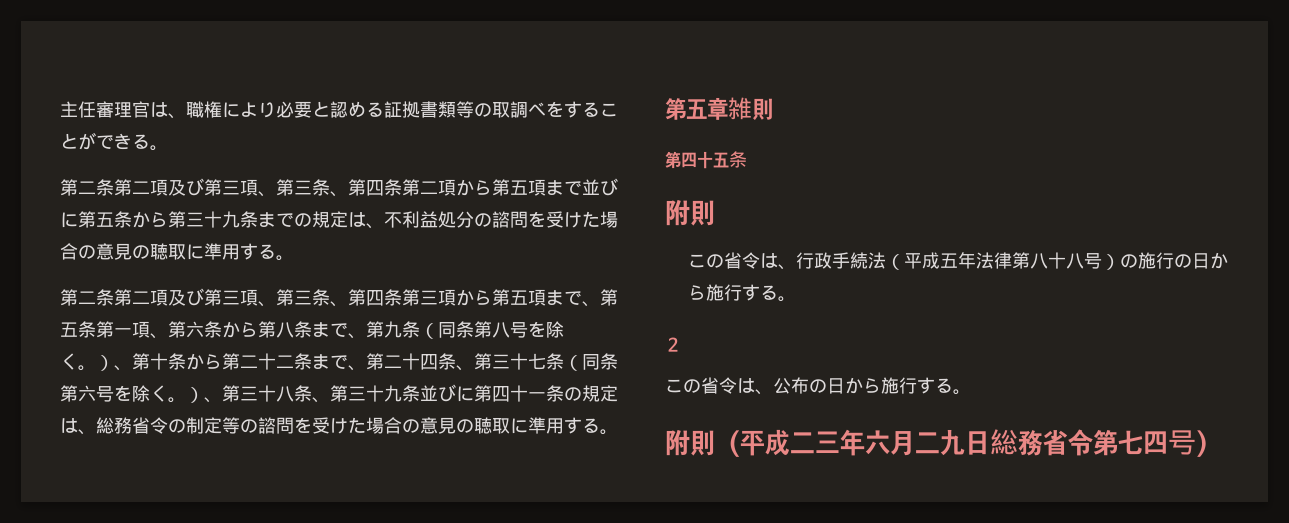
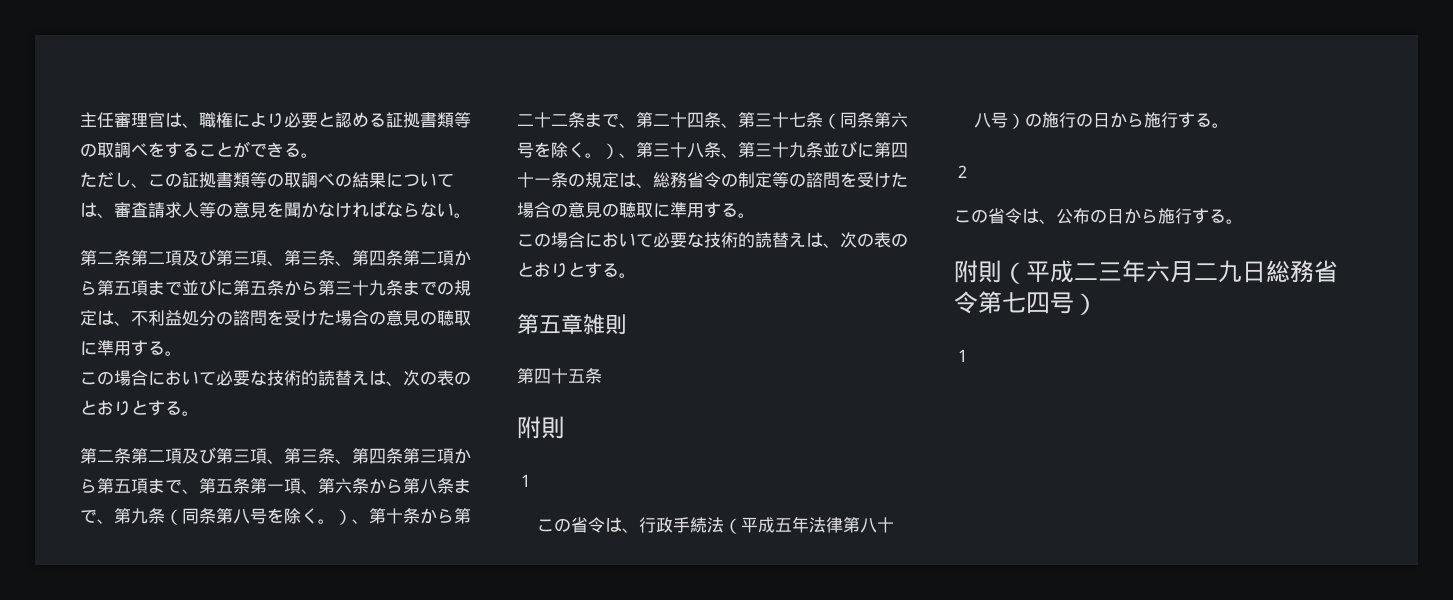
+ ただし、この証拠書類等の取調べの結果については、審査請求人等の意見を聞かなければならない。
  第二条第二項及び第三項、第三条、第四条第二項から第五項まで並びに第五条から第三十九条までの規定は、不利益処分の諮問を受けた場合の意見の聴取に準用する。
+ この場合において必要な技術的読替えは、次の表のとおりとする。
  第二条第二項及び第三項、第三条、第四条第三項から第五項まで、第五条第一項、第六条から第八条まで、第九条（同条第八号を除く。）、第十条から第二十二条まで、第二十四条、第三十七条（同条第六号を除く。）、第三十八条、第三十九条並びに第四十一条の規定は、総務省令の制定等の諮問を受けた場合の意見の聴取に準用する。
+ この場合において必要な技術的読替えは、次の表のとおりとする。
  第四十五条
  附則
+ １
  附則（平成二三年六月二九日総務省令第七四号）
+ １

